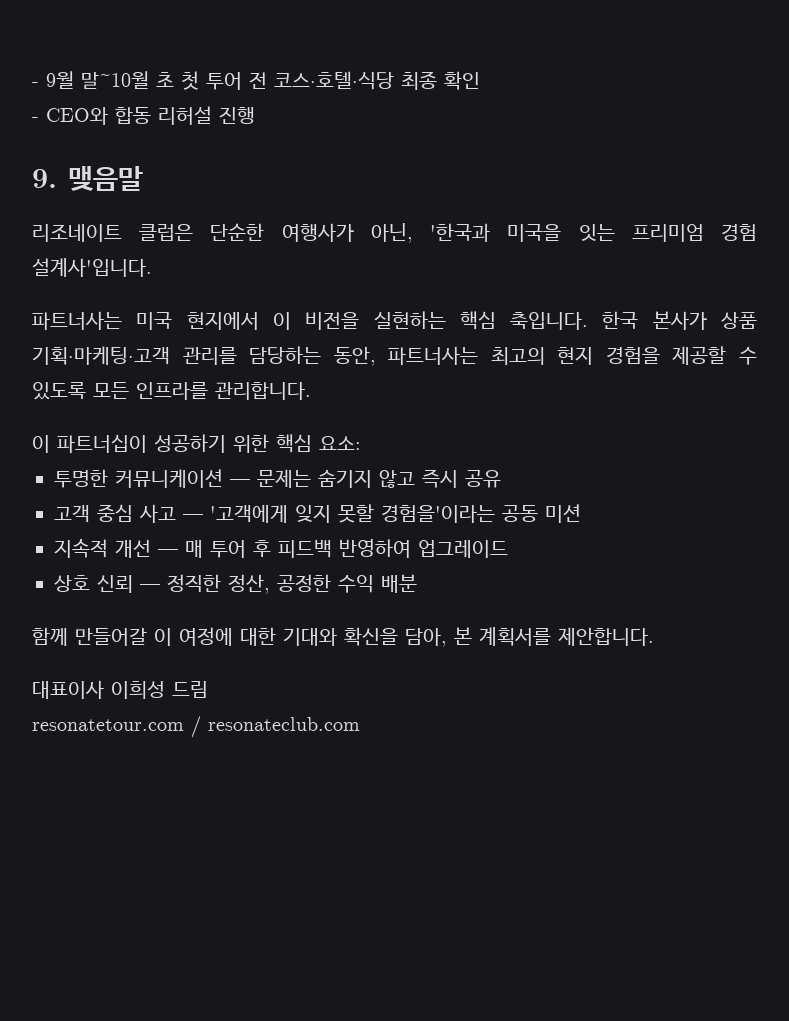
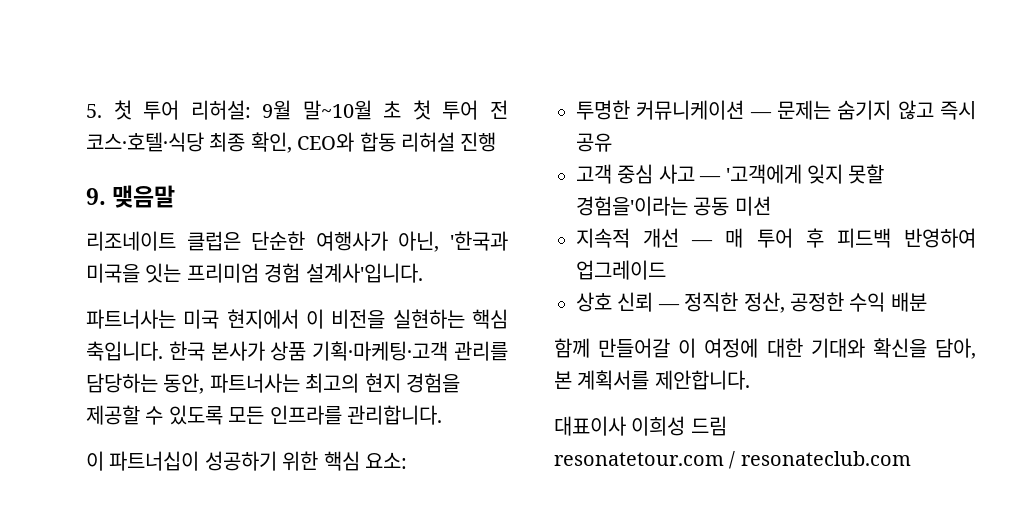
- - 9월 말~10월 초 첫 투어 전 코스·호텔·식당 최종 확인
- - CEO와 합동 리허설 진행
+ 5. 첫 투어 리허설: 9월 말~10월 초 첫 투어 전 코스·호텔·식당 최종 확인, CEO와 합동 리허설 진행

